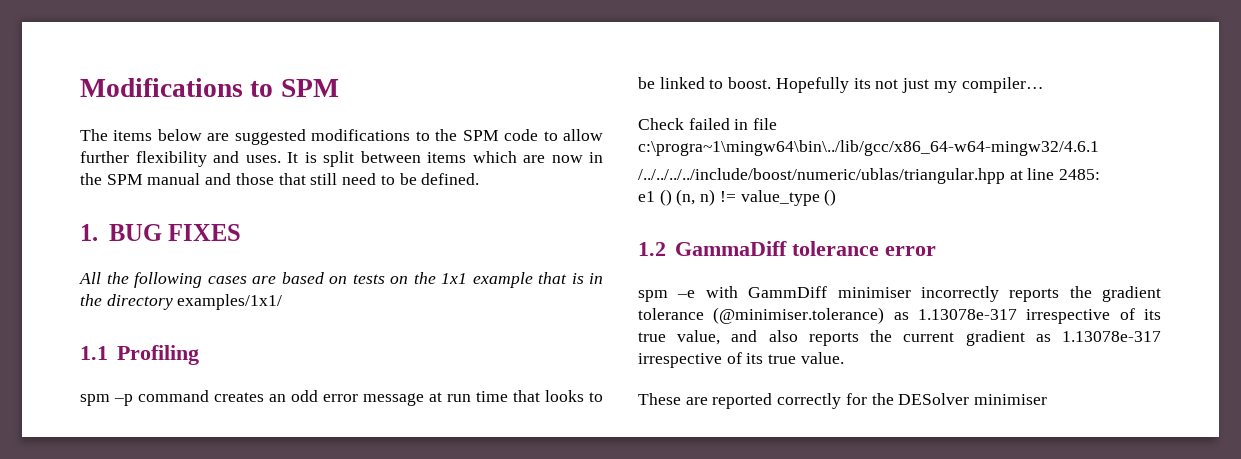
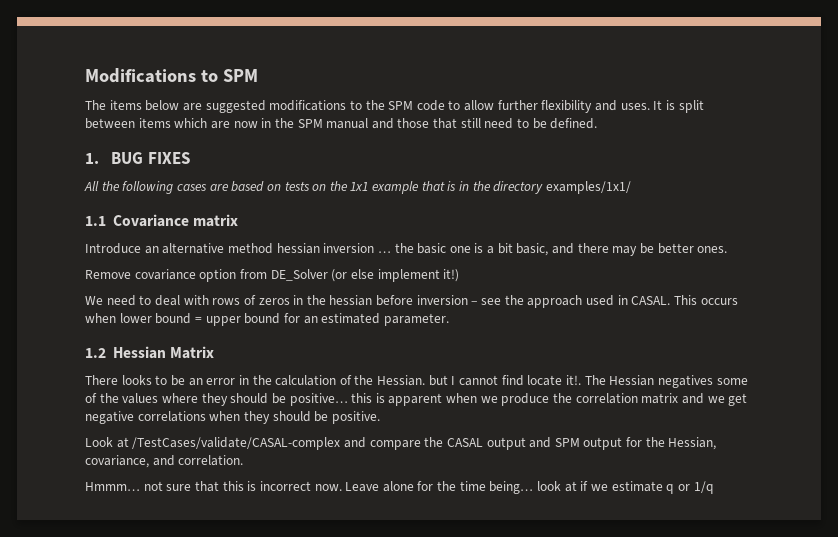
- 1.1 Profiling
- spm –p command creates an odd error message at run time that looks to be linked to boost. Hopefully its not just my compiler…
- Check failed in file c:\progra~1\mingw64\bin\../lib/gcc/x86_64-w64-mingw32/4.6.1
- /../../../../include/boost/numeric/ublas/triangular.hpp at line 2485:
- e1 () (n, n) != value_type ()
- 1.2 GammaDiff tolerance error
- spm –e with GammDiff minimiser incorrectly reports the gradient tolerance (@minimiser.tolerance) as 1.13078e-317 irrespective of its true value, and also reports the current gradient as 1.13078e-317 irrespective of its true value.
- These are reported correctly for the DESolver minimiser
+ 1.1 Covariance matrix
+ Introduce an alternative method hessian inversion … the basic one is a bit basic, and there may be better ones.
+ Remove covariance option from DE_Solver (or else implement it!)
+ We need to deal with rows of zeros in the hessian before inversion – see the approach used in CASAL. This occurs when lower bound = upper bound for an estimated parameter.
+ 1.2 Hessian Matrix
+ There looks to be an error in the calculation of the Hessian. but I cannot find locate it!. The Hessian negatives some of the values where they should be positive… this is apparent when we produce the correlation matrix and we get negative correlations when they should be positive.
+ Look at /TestCases/validate/CASAL-complex and compare the CASAL output and SPM output for the Hessian, covariance, and correlation.
+ Hmmm… not sure that this is incorrect now. Leave alone for the time being… look at if we estimate q or 1/q

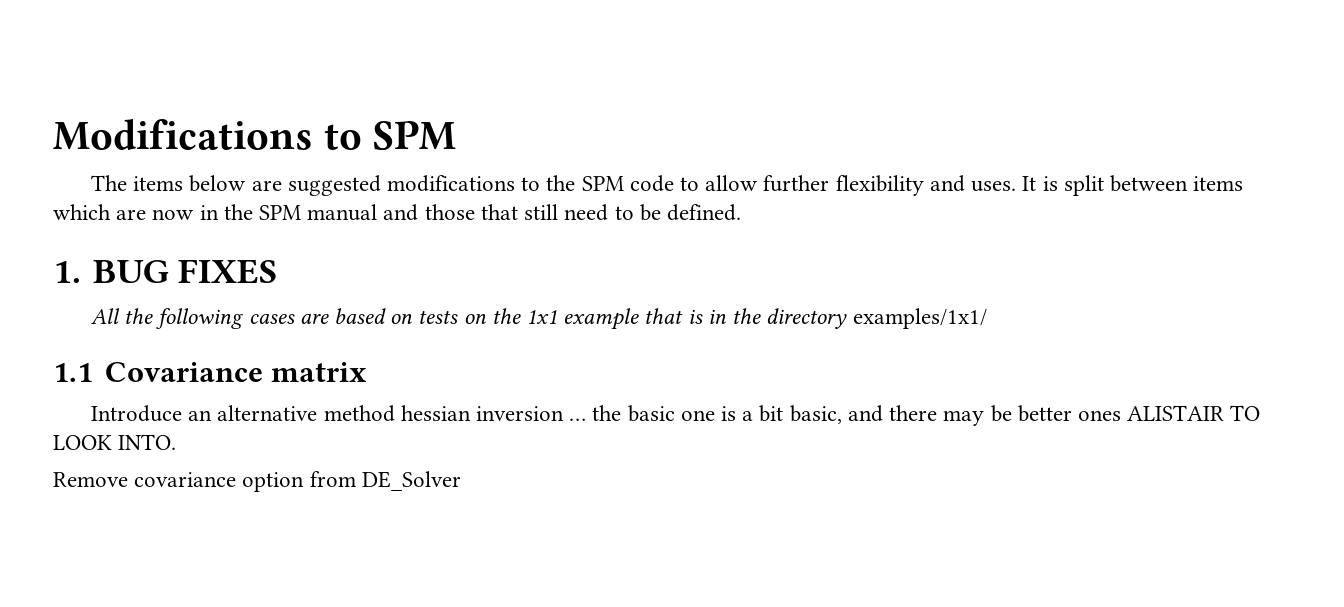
- Introduce an alternative method hessian inversion … the basic one is a bit basic, and there may be better ones.
+ Introduce an alternative method hessian inversion … the basic one is a bit basic, and there may be better ones ALISTAIR TO LOOK INTO.
- Remove covariance option from DE_Solver (or else implement it!)
- We need to deal with rows of zeros in the hessian before inversion – see the approach used in CASAL. This occurs when lower bound = upper bound for an estimated parameter.
- 1.2 Hessian Matrix
- There looks to be an error in the calculation of the Hessian. but I cannot find locate it!. The Hessian negatives some of the values where they should be positive… this is apparent when we produce the correlation matrix and we get negative correlations when they should be positive.
- Look at /TestCases/validate/CASAL-complex and compare the CASAL output and SPM output for the Hessian, covariance, and correlation.
- Hmmm… not sure that this is incorrect now. Leave alone for the time being… look at if we estimate q or 1/q
+ Remove covariance option from DE_Solver

